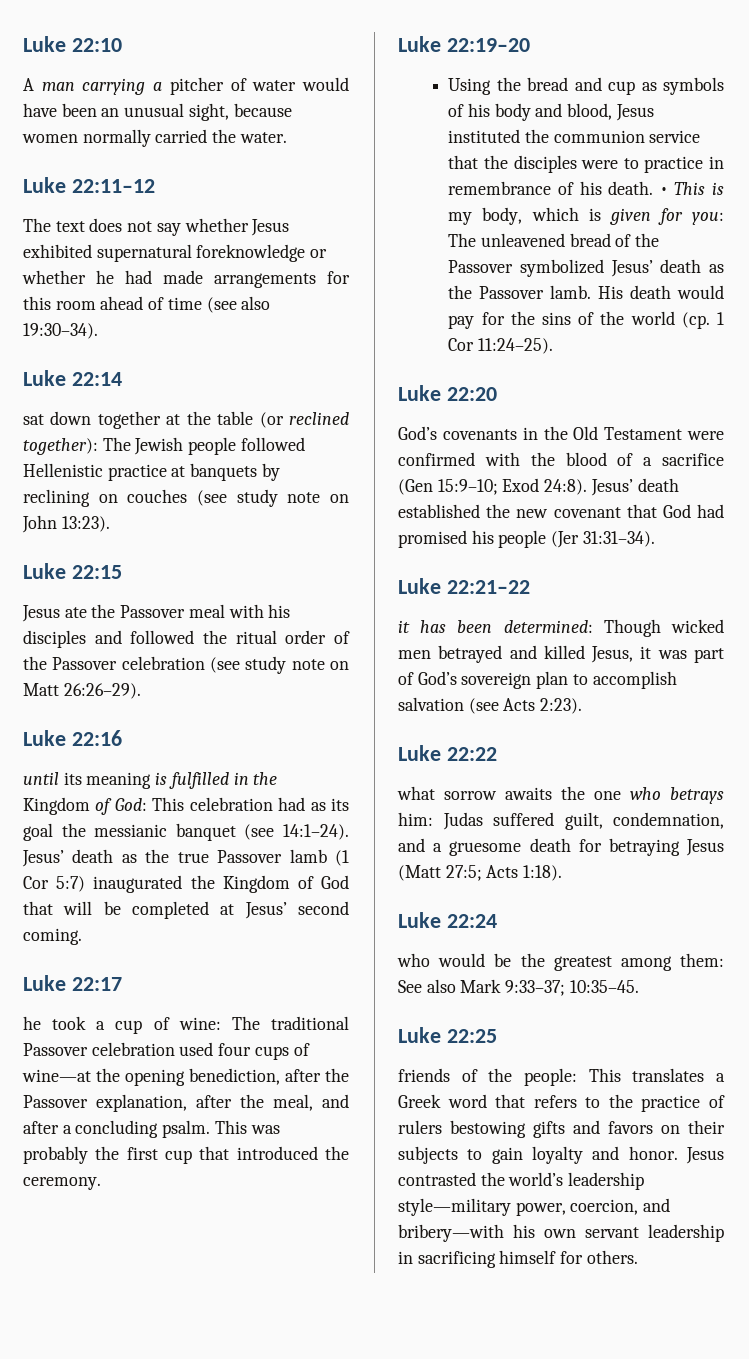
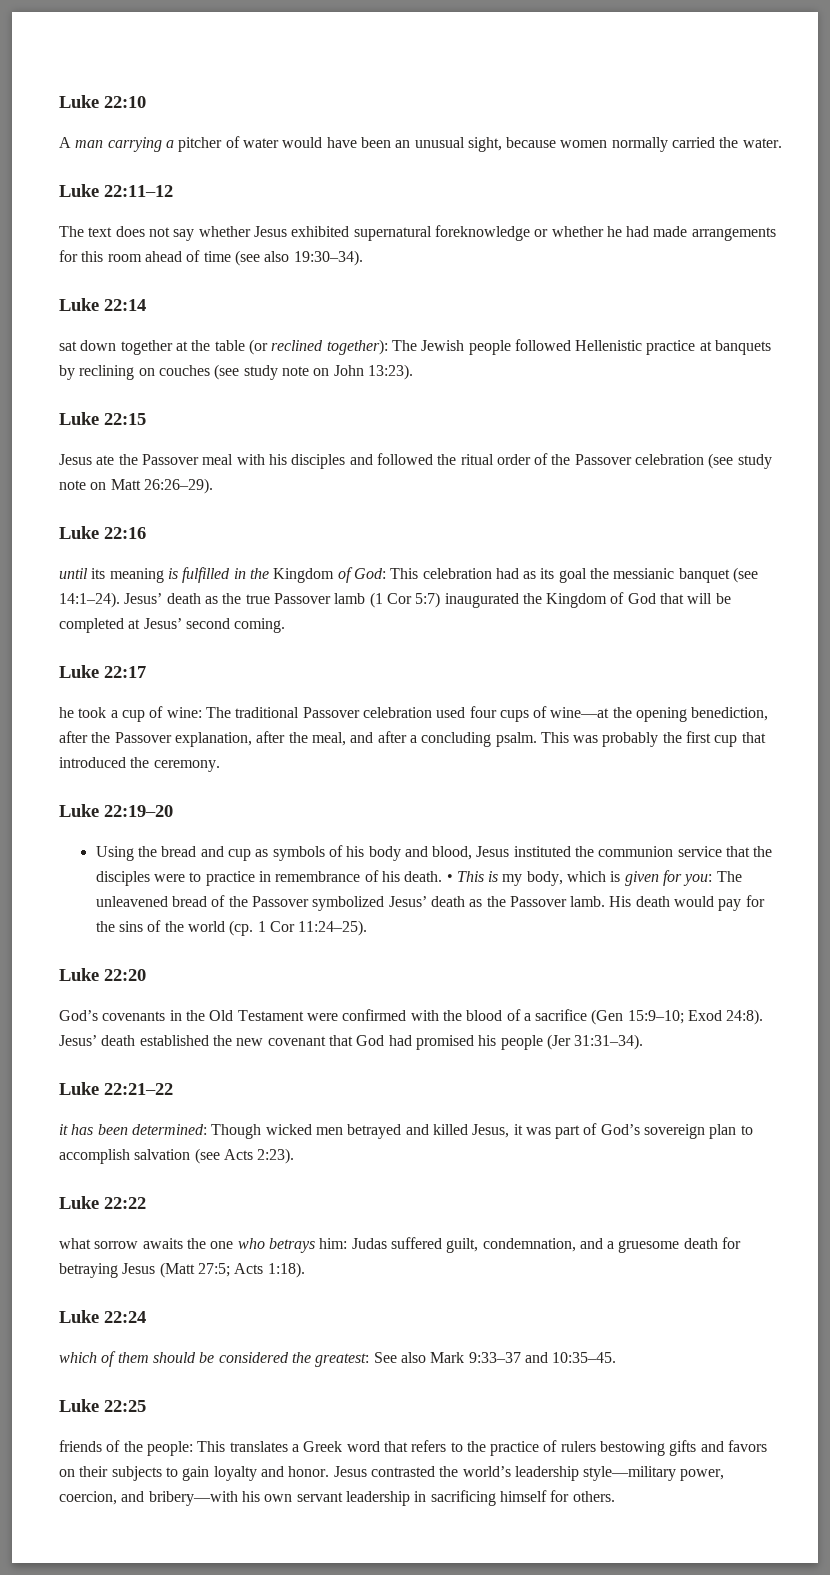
- who would be the greatest among them: See also Mark 9:33–37; 10:35–45.
+ which of them should be considered the greatest: See also Mark 9:33–37 and 10:35–45.

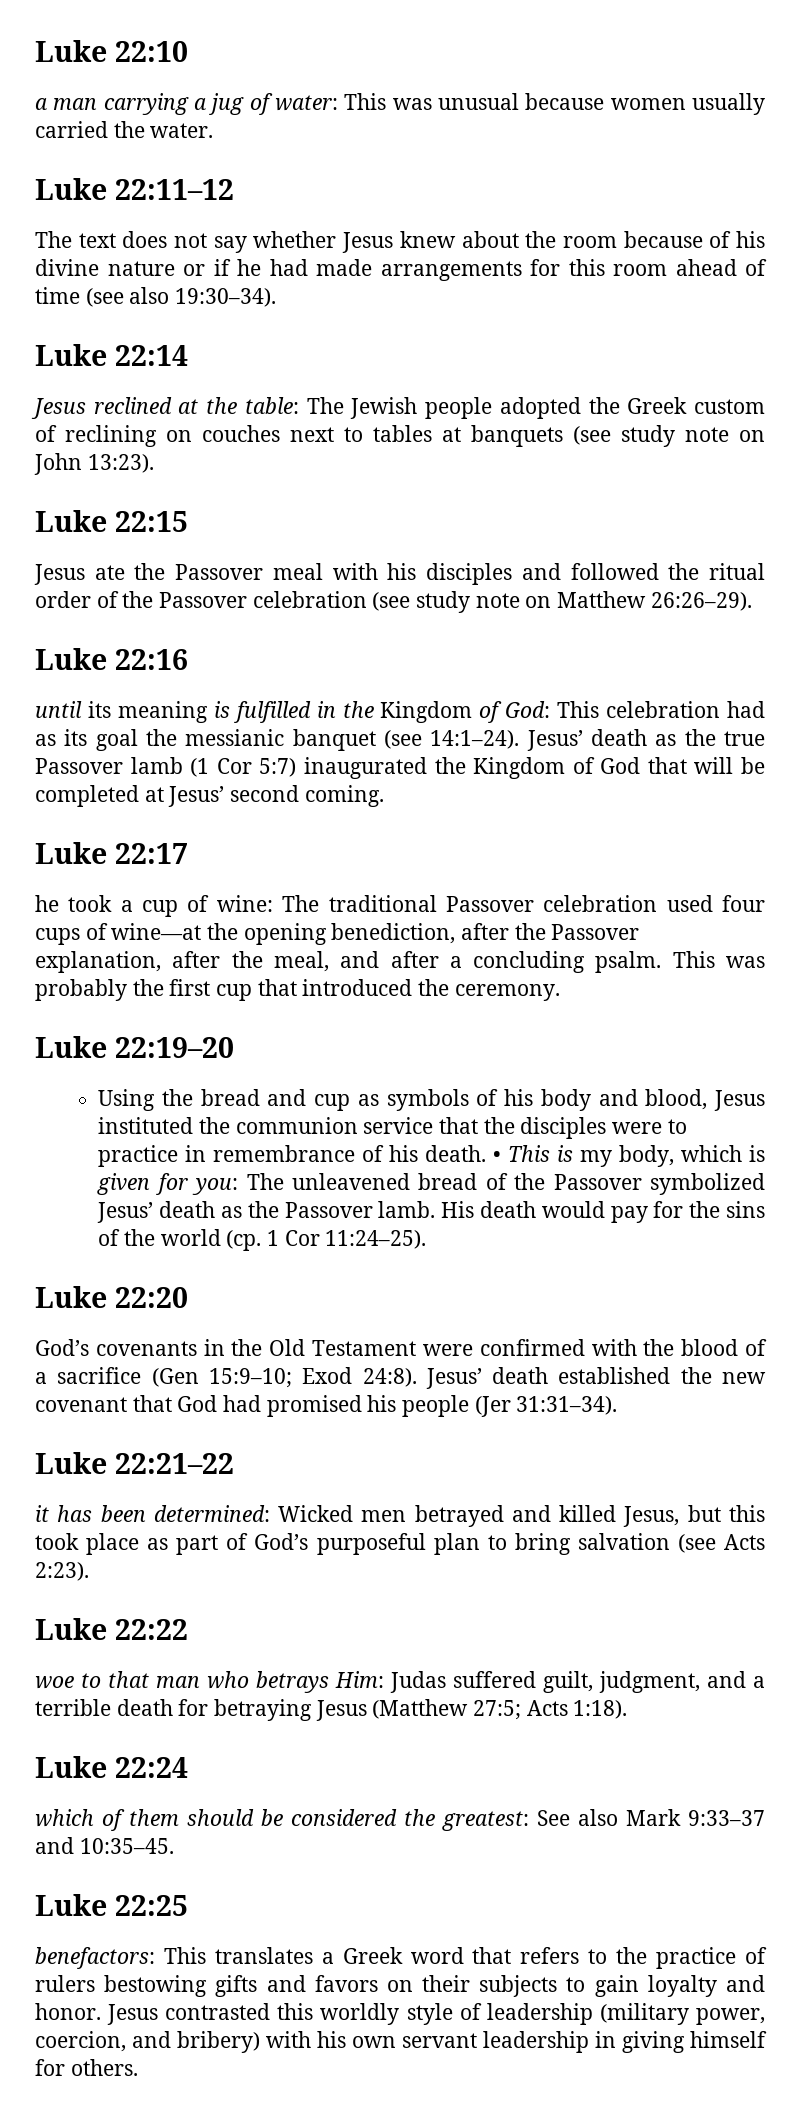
- A man carrying a pitcher of water would have been an unusual sight, because women normally carried the water.
+ a man carrying a jug of water: This was unusual because women usually carried the water.
- The text does not say whether Jesus exhibited supernatural foreknowledge or whether he had made arrangements for this room ahead of time (see also 19:30–34).
+ The text does not say whether Jesus knew about the room because of his divine nature or if he had made arrangements for this room ahead of time (see also 19:30–34).
- sat down together at the table (or reclined together): The Jewish people followed Hellenistic practice at banquets by reclining on couches (see study note on John 13:23).
+ Jesus reclined at the table: The Jewish people adopted the Greek custom of reclining on couches next to tables at banquets (see study note on John 13:23).
- Jesus ate the Passover meal with his disciples and followed the ritual order of the Passover celebration (see study note on Matt 26:26–29).
+ Jesus ate the Passover meal with his disciples and followed the ritual order of the Passover celebration (see study note on Matthew 26:26–29).
- it has been determined: Though wicked men betrayed and killed Jesus, it was part of God’s sovereign plan to accomplish salvation (see Acts 2:23).
+ it has been determined: Wicked men betrayed and killed Jesus, but this took place as part of God’s purposeful plan to bring salvation (see Acts 2:23).
- what sorrow awaits the one who betrays him: Judas suffered guilt, condemnation, and a gruesome death for betraying Jesus (Matt 27:5; Acts 1:18).
+ woe to that man who betrays Him: Judas suffered guilt, judgment, and a terrible death for betraying Jesus (Matthew 27:5; Acts 1:18).
- friends of the people: This translates a Greek word that refers to the practice of rulers bestowing gifts and favors on their subjects to gain loyalty and honor.
+ benefactors: This translates a Greek word that refers to the practice of rulers bestowing gifts and favors on their subjects to gain loyalty and honor.
- Jesus contrasted the world’s leadership style—military power, coercion, and bribery—with his own servant leadership in sacrificing himself for others.
+ Jesus contrasted this worldly style of leadership (military power, coercion, and bribery) with his own servant leadership in giving himself for others.

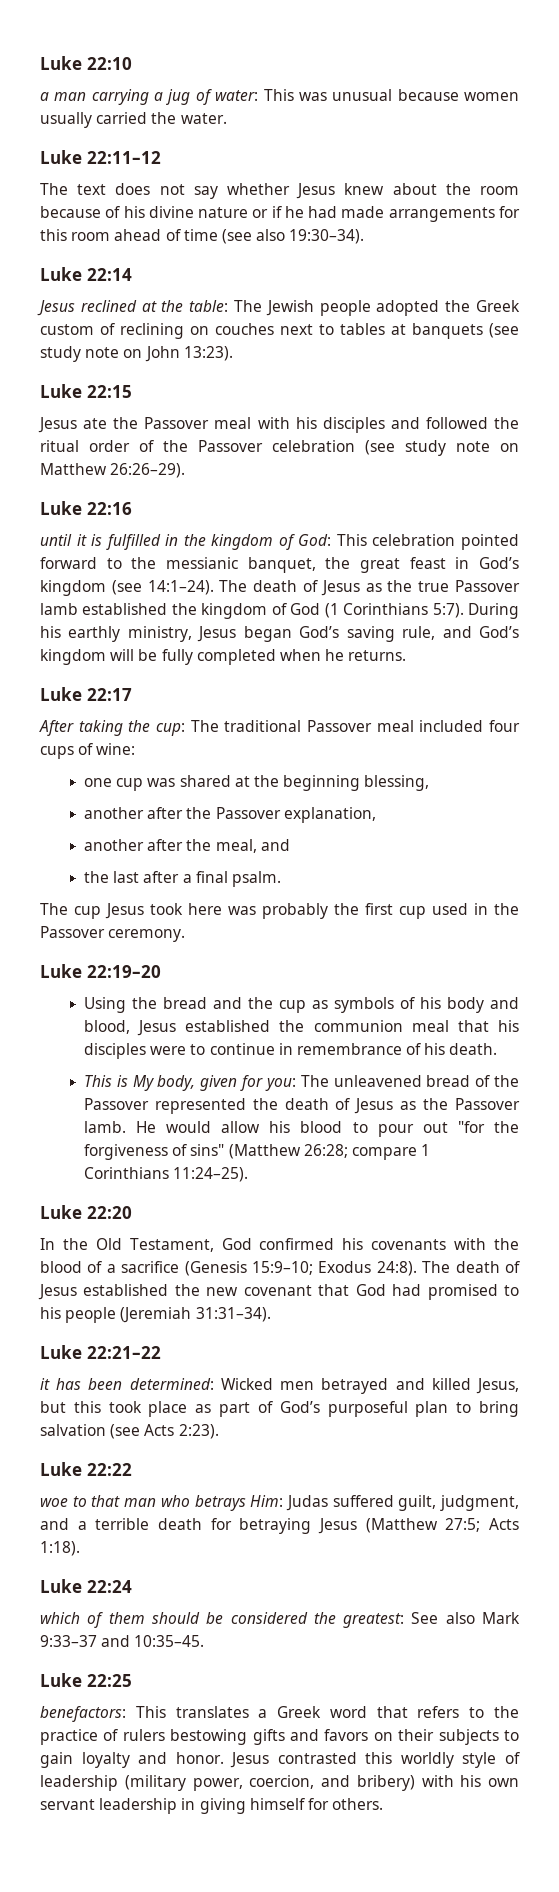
- until its meaning is fulfilled in the Kingdom of God: This celebration had as its goal the messianic banquet (see 14:1–24). Jesus’ death as the true Passover lamb (1 Cor 5:7) inaugurated the Kingdom of God that will be completed at Jesus’ second coming.
+ until it is fulfilled in the kingdom of God: This celebration pointed forward to the messianic banquet, the great feast in God’s kingdom (see 14:1–24). The death of Jesus as the true Passover lamb established the kingdom of God (1 Corinthians 5:7). During his earthly ministry, Jesus began God’s saving rule, and God’s kingdom will be fully completed when he returns.
  Luke 22:17
- he took a cup of wine: The traditional Passover celebration used four cups of wine—at the opening benediction, after the Passover explanation, after the meal, and after a concluding psalm. This was probably the first cup that introduced the ceremony.
+ After taking the cup: The traditional Passover meal included four cups of wine:
+ one cup was shared at the beginning blessing,
+ another after the Passover explanation,
+ another after the meal, and
+ the last after a final psalm.
+ The cup Jesus took here was probably the first cup used in the Passover ceremony.
- Using the bread and cup as symbols of his body and blood, Jesus instituted the communion service that the disciples were to practice in remembrance of his death. • This is my body, which is given for you: The unleavened bread of the Passover symbolized Jesus’ death as the Passover lamb. His death would pay for the sins of the world (cp. 1 Cor 11:24–25).
+ Using the bread and the cup as symbols of his body and blood, Jesus established the communion meal that his disciples were to continue in remembrance of his death.
+ This is My body, given for you: The unleavened bread of the Passover represented the death of Jesus as the Passover lamb. He would allow his blood to pour out "for the forgiveness of sins" (Matthew 26:28; compare 1 Corinthians 11:24–25).
  Luke 22:20
- God’s covenants in the Old Testament were confirmed with the blood of a sacrifice (Gen 15:9–10; Exod 24:8). Jesus’ death established the new covenant that God had promised his people (Jer 31:31–34).
+ In the Old Testament, God confirmed his covenants with the blood of a sacrifice (Genesis 15:9–10; Exodus 24:8). The death of Jesus established the new covenant that God had promised to his people (Jeremiah 31:31–34).

